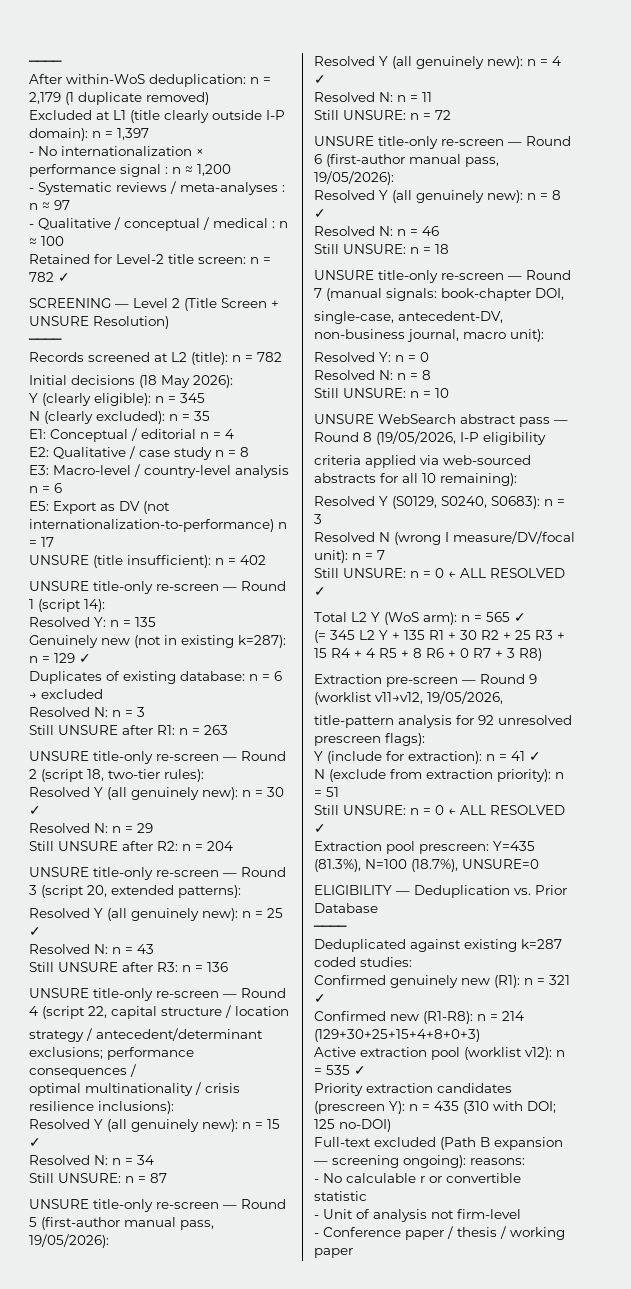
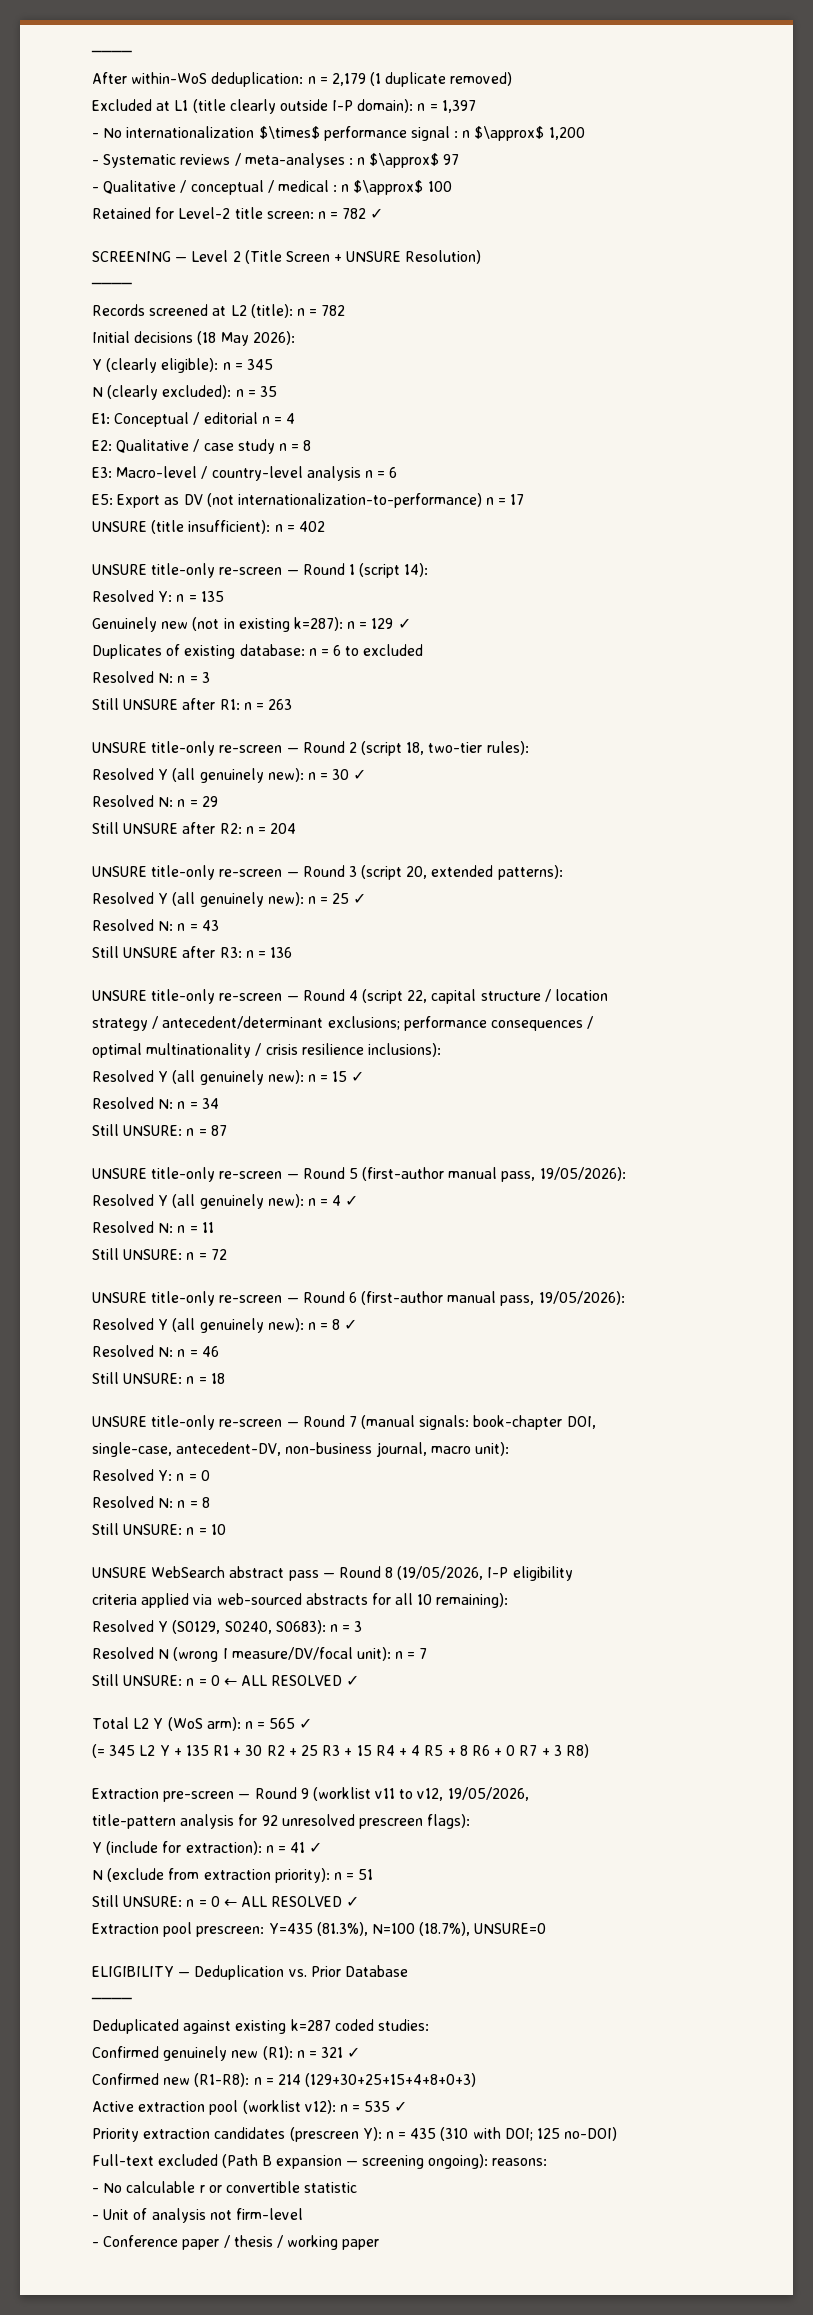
- - No internationalization × performance signal : n ≈ 1,200
+ - No internationalization $\times$ performance signal : n $\approx$ 1,200
- - Systematic reviews / meta-analyses : n ≈ 97
+ - Systematic reviews / meta-analyses : n $\approx$ 97
- - Qualitative / conceptual / medical : n ≈ 100
+ - Qualitative / conceptual / medical : n $\approx$ 100
- Duplicates of existing database: n = 6 → excluded
+ Duplicates of existing database: n = 6 to excluded
- Extraction pre-screen — Round 9 (worklist v11→v12, 19/05/2026,
+ Extraction pre-screen — Round 9 (worklist v11 to v12, 19/05/2026,

